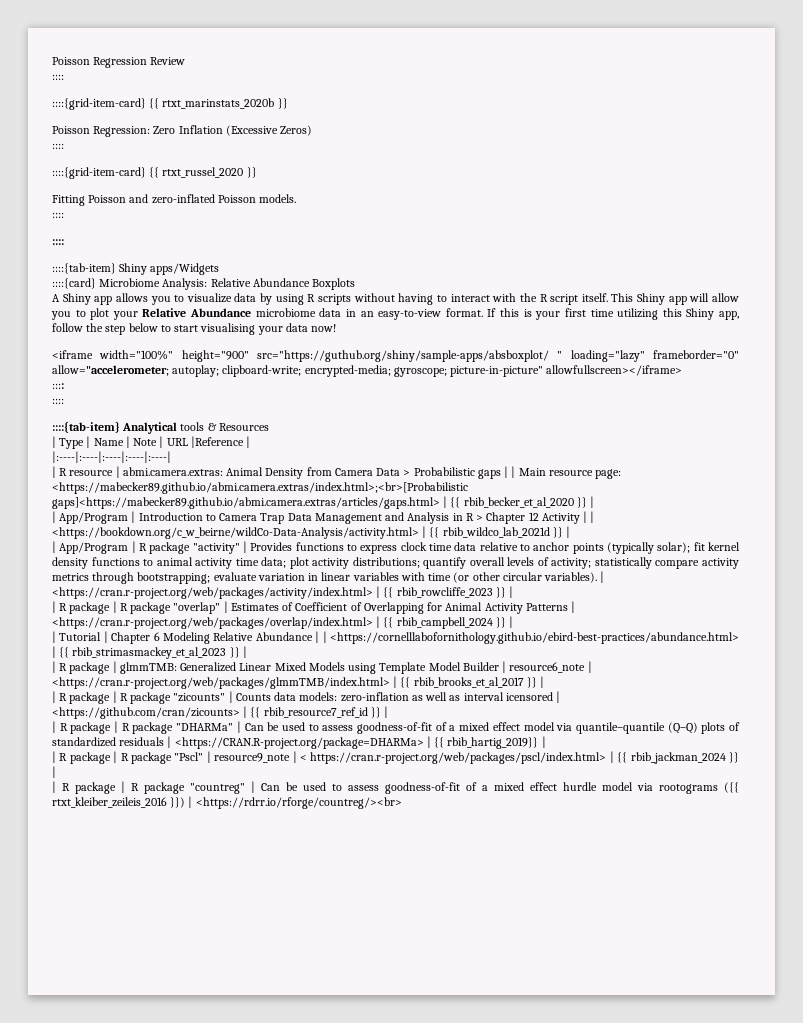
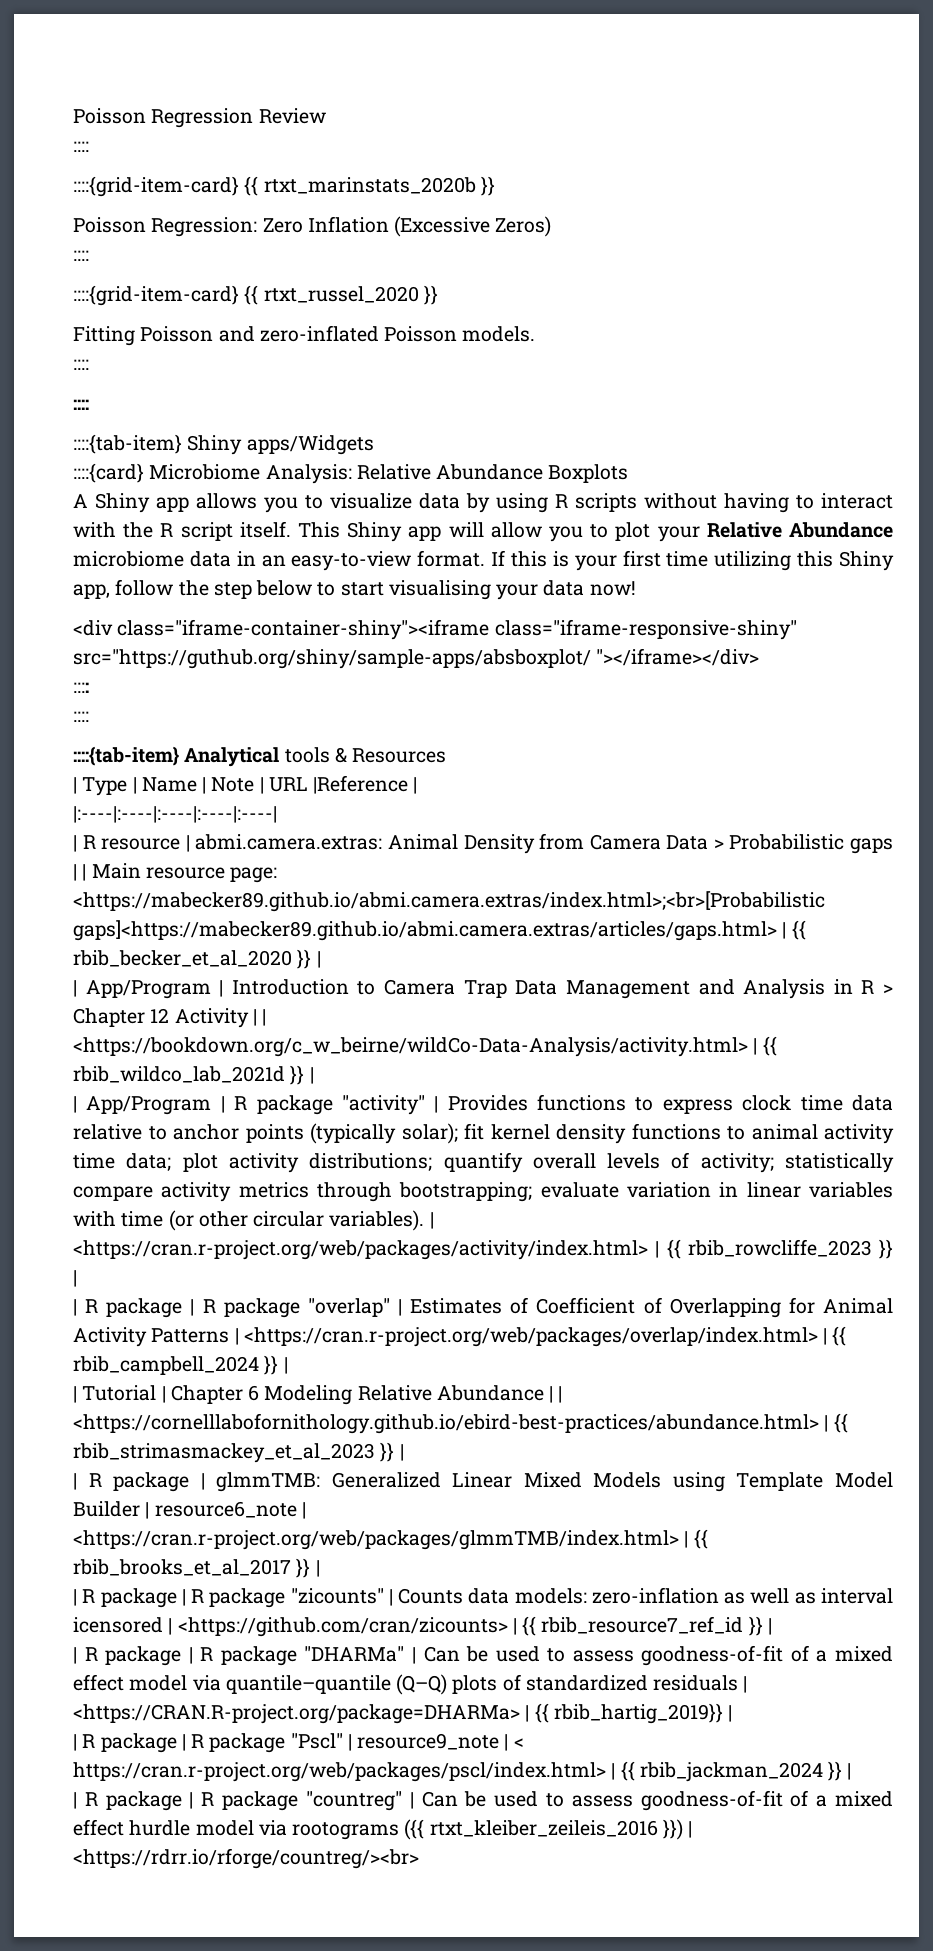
- <iframe width="100%" height="900" src="https://guthub.org/shiny/sample-apps/absboxplot/ " loading="lazy" frameborder="0" allow="accelerometer; autoplay; clipboard-write; encrypted-media; gyroscope; picture-in-picture" allowfullscreen></iframe>
+ <div class="iframe-container-shiny"><iframe class="iframe-responsive-shiny" src="https://guthub.org/shiny/sample-apps/absboxplot/ "></iframe></div>

